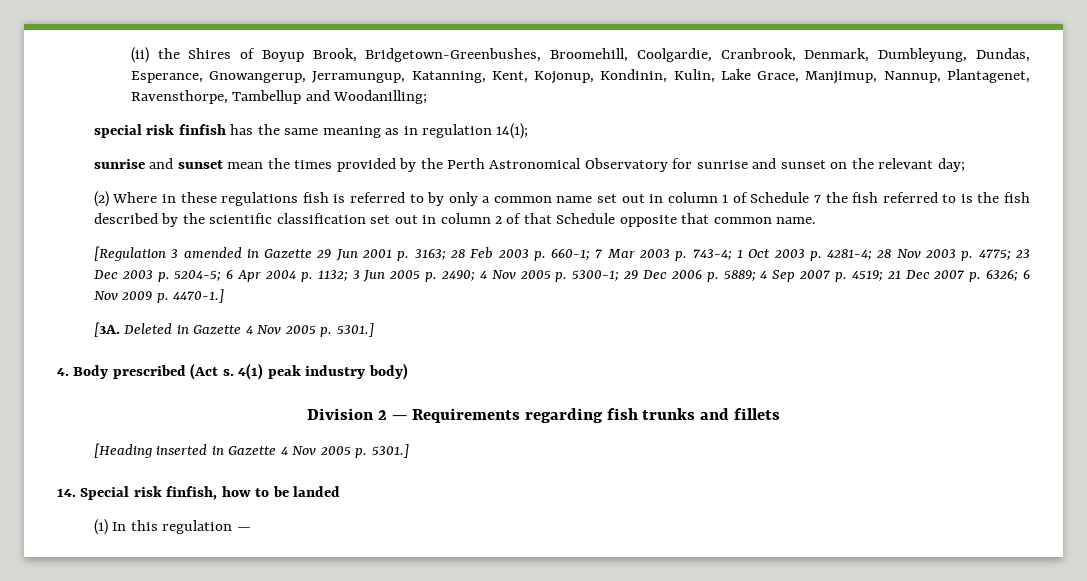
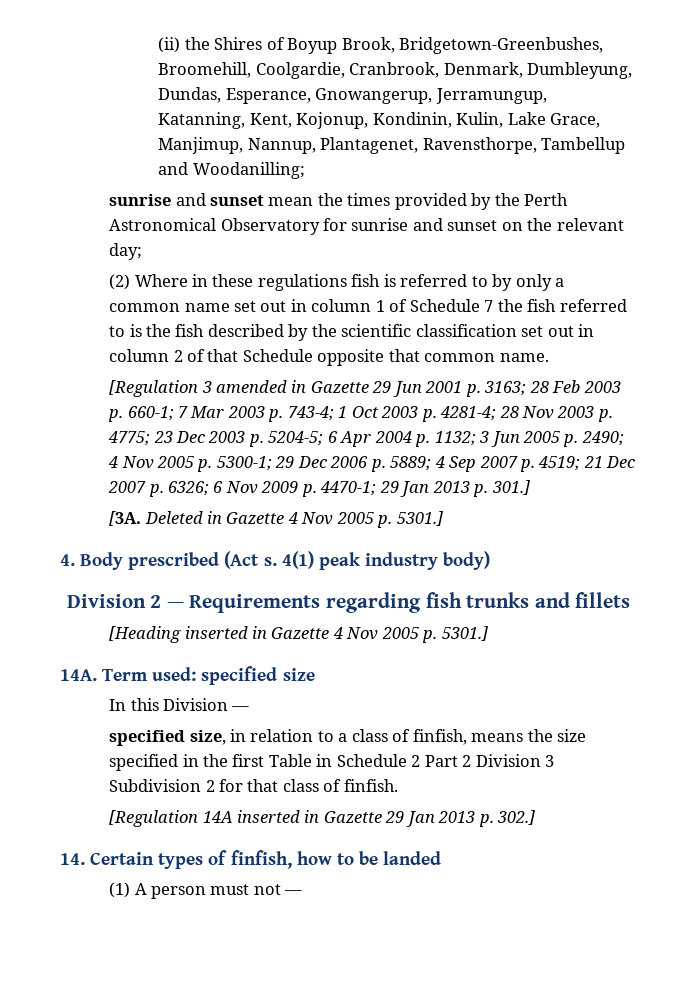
- special risk finfish has the same meaning as in regulation 14(1);
- 6 Nov 2009 p. 4470-1.]
+ 6 Nov 2009 p. 4470-1; 29 Jan 2013 p. 301.]
- 14. Special risk finfish, how to be landed
+ 14A. Term used: specified size
+ In this Division —
+ specified size, in relation to a class of finfish, means the size specified in the first Table in Schedule 2 Part 2 Division 3 Subdivision 2 for that class of finfish.
+ [Regulation 14A inserted in Gazette 29 Jan 2013 p. 302.]
+ 14. Certain types of finfish, how to be landed
- (1) In this regulation —
+ (1) A person must not —

